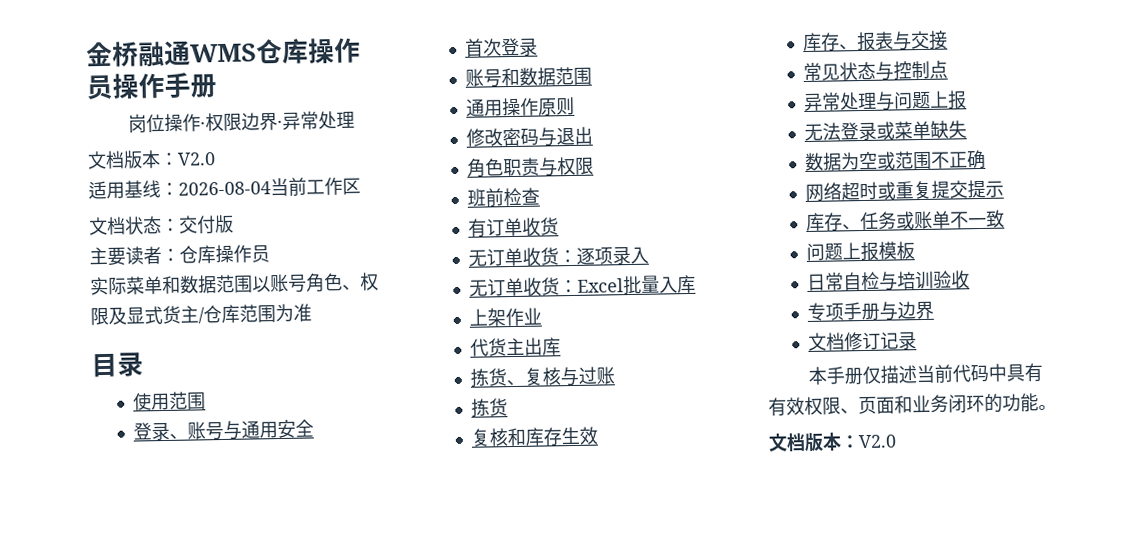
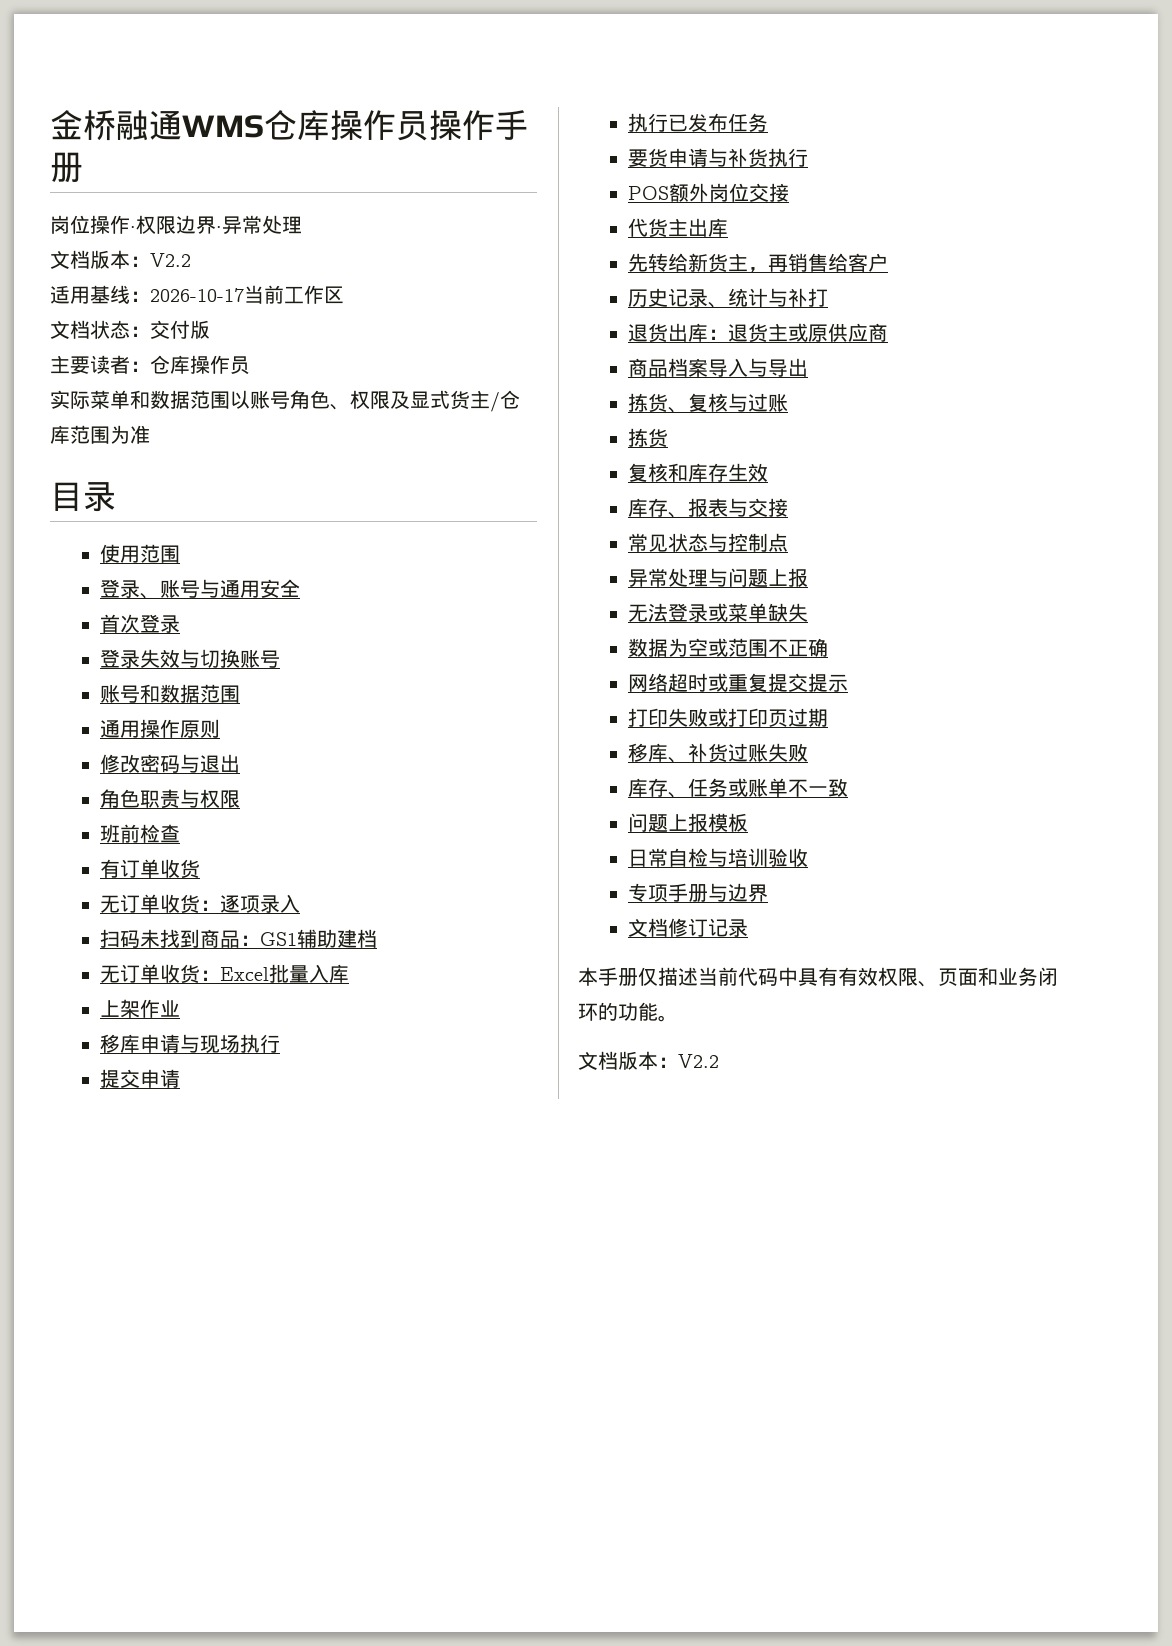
  岗位操作·权限边界·异常处理
- 文档版本：V2.0
+ 文档版本：V2.2
- 适用基线：2026-08-04当前工作区
+ 适用基线：2026-10-17当前工作区
+ 登录失效与切换账号
+ 扫码未找到商品：GS1辅助建档
+ 移库申请与现场执行
+ 提交申请
+ 执行已发布任务
+ 要货申请与补货执行
+ POS额外岗位交接
  代货主出库
+ 先转给新货主，再销售给客户
+ 历史记录、统计与补打
+ 退货出库：退货主或原供应商
+ 商品档案导入与导出
+ 打印失败或打印页过期
+ 移库、补货过账失败
  本手册仅描述当前代码中具有有效权限、页面和业务闭环的功能。
- 文档版本：V2.0
+ 文档版本：V2.2

